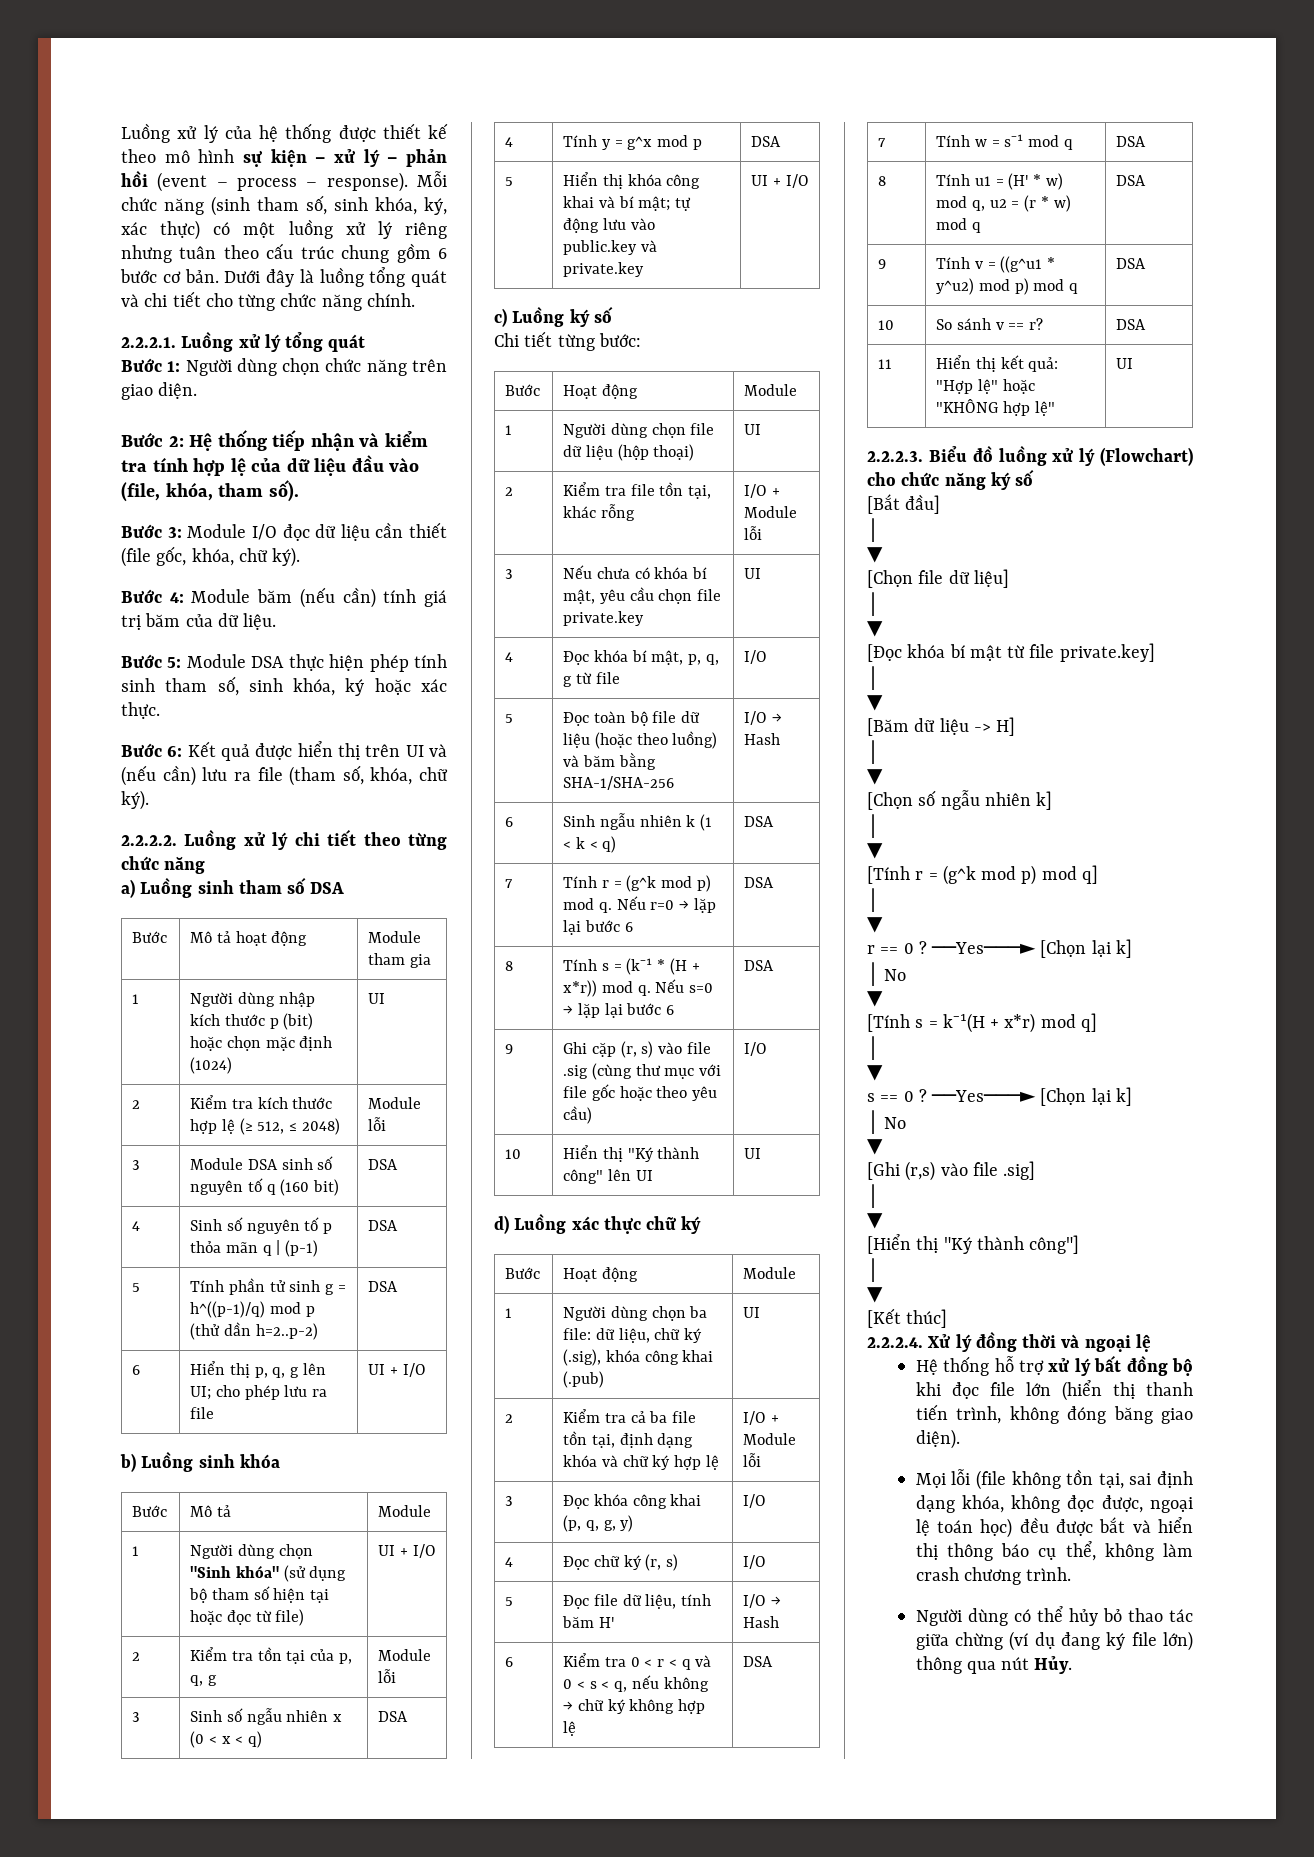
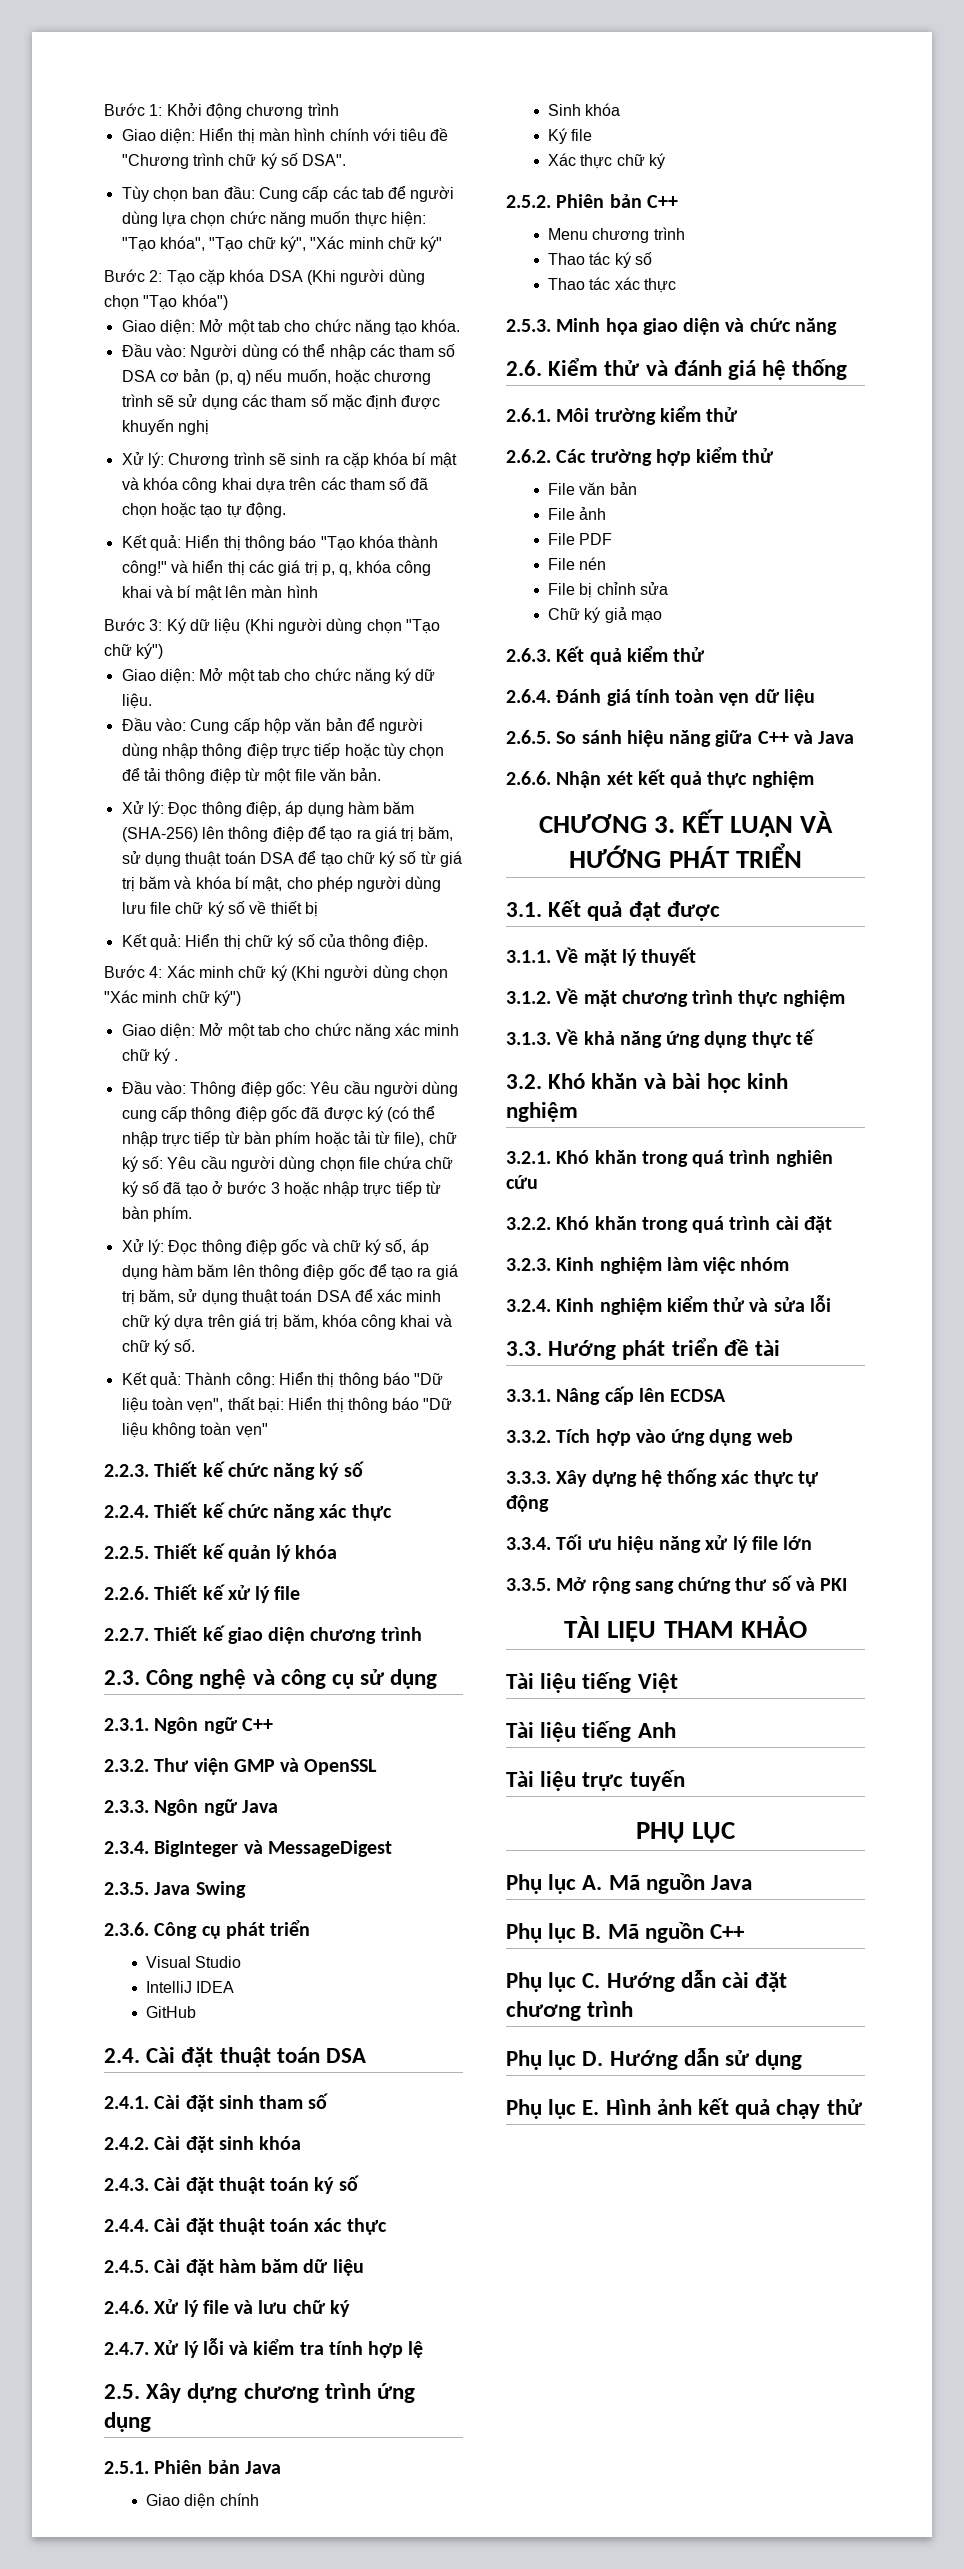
- Luồng xử lý của hệ thống được thiết kế theo mô hình sự kiện – xử lý – phản hồi (event – process – response). Mỗi chức năng (sinh tham số, sinh khóa, ký, xác thực) có một luồng xử lý riêng nhưng tuân theo cấu trúc chung gồm 6 bước cơ bản. Dưới đây là luồng tổng quát và chi tiết cho từng chức năng chính.
- 2.2.2.1. Luồng xử lý tổng quát
- Bước 1: Người dùng chọn chức năng trên giao diện.
- Bước 2: Hệ thống tiếp nhận và kiểm tra tính hợp lệ của dữ liệu đầu vào (file, khóa, tham số).
- Bước 3: Module I/O đọc dữ liệu cần thiết (file gốc, khóa, chữ ký).
- Bước 4: Module băm (nếu cần) tính giá trị băm của dữ liệu.
- Bước 5: Module DSA thực hiện phép tính sinh tham số, sinh khóa, ký hoặc xác thực.
- Bước 6: Kết quả được hiển thị trên UI và (nếu cần) lưu ra file (tham số, khóa, chữ ký).
- 2.2.2.2. Luồng xử lý chi tiết theo từng chức năng
- a) Luồng sinh tham số DSA
- Bước | Mô tả hoạt động | Module tham gia
- 1 | Người dùng nhập kích thước p (bit) hoặc chọn mặc định (1024) | UI
- 2 | Kiểm tra kích thước hợp lệ (≥ 512, ≤ 2048) | Module lỗi
- 3 | Module DSA sinh số nguyên tố q (160 bit) | DSA
- 4 | Sinh số nguyên tố p thỏa mãn q | (p-1) | DSA
- 5 | Tính phần tử sinh g = h^((p-1)/q) mod p (thử dần h=2..p-2) | DSA
- 6 | Hiển thị p, q, g lên UI; cho phép lưu ra file | UI + I/O
- b) Luồng sinh khóa
- Bước | Mô tả | Module
- 1 | Người dùng chọn "Sinh khóa" (sử dụng bộ tham số hiện tại hoặc đọc từ file) | UI + I/O
- 2 | Kiểm tra tồn tại của p, q, g | Module lỗi
- 3 | Sinh số ngẫu nhiên x (0 < x < q) | DSA
- 4 | Tính y = g^x mod p | DSA
- 5 | Hiển thị khóa công khai và bí mật; tự động lưu vào public.key và private.key | UI + I/O
- c) Luồng ký số
- Chi tiết từng bước:
- Bước | Hoạt động | Module
- 1 | Người dùng chọn file dữ liệu (hộp thoại) | UI
- 2 | Kiểm tra file tồn tại, khác rỗng | I/O + Module lỗi
- 3 | Nếu chưa có khóa bí mật, yêu cầu chọn file private.key | UI
- 4 | Đọc khóa bí mật, p, q, g từ file | I/O
- 5 | Đọc toàn bộ file dữ liệu (hoặc theo luồng) và băm bằng SHA-1/SHA-256 | I/O → Hash
- 6 | Sinh ngẫu nhiên k (1 < k < q) | DSA
- 7 | Tính r = (g^k mod p) mod q. Nếu r=0 → lặp lại bước 6 | DSA
- 8 | Tính s = (k⁻¹ * (H + x*r)) mod q. Nếu s=0 → lặp lại bước 6 | DSA
- 9 | Ghi cặp (r, s) vào file .sig (cùng thư mục với file gốc hoặc theo yêu cầu) | I/O
- 10 | Hiển thị "Ký thành công" lên UI | UI
- d) Luồng xác thực chữ ký
- Bước | Hoạt động | Module
- 1 | Người dùng chọn ba file: dữ liệu, chữ ký (.sig), khóa công khai (.pub) | UI
- 2 | Kiểm tra cả ba file tồn tại, định dạng khóa và chữ ký hợp lệ | I/O + Module lỗi
- 3 | Đọc khóa công khai (p, q, g, y) | I/O
- 4 | Đọc chữ ký (r, s) | I/O
- 5 | Đọc file dữ liệu, tính băm H' | I/O → Hash
- 6 | Kiểm tra 0 < r < q và 0 < s < q, nếu không → chữ ký không hợp lệ | DSA
- 7 | Tính w = s⁻¹ mod q | DSA
- 8 | Tính u1 = (H' * w) mod q, u2 = (r * w) mod q | DSA
- 9 | Tính v = ((g^u1 * y^u2) mod p) mod q | DSA
- 10 | So sánh v == r? | DSA
- 11 | Hiển thị kết quả: "Hợp lệ" hoặc "KHÔNG hợp lệ" | UI
- 2.2.2.3. Biểu đồ luồng xử lý (Flowchart) cho chức năng ký số
- [Bắt đầu]
- │
- ▼
- [Chọn file dữ liệu]
- │
- ▼
- [Đọc khóa bí mật từ file private.key]
- │
- ▼
- [Băm dữ liệu -> H]
- │
- ▼
- [Chọn số ngẫu nhiên k]
- │
- ▼
- [Tính r = (g^k mod p) mod q]
- │
- ▼
- r == 0 ? ──Yes───► [Chọn lại k]
- │ No
- ▼
- [Tính s = k⁻¹(H + x*r) mod q]
- │
- ▼
- s == 0 ? ──Yes───► [Chọn lại k]
- │ No
- ▼
- [Ghi (r,s) vào file .sig]
- │
- ▼
- [Hiển thị "Ký thành công"]
- │
- ▼
- [Kết thúc]
- 2.2.2.4. Xử lý đồng thời và ngoại lệ
- Hệ thống hỗ trợ xử lý bất đồng bộ khi đọc file lớn (hiển thị thanh tiến trình, không đóng băng giao diện).
- Mọi lỗi (file không tồn tại, sai định dạng khóa, không đọc được, ngoại lệ toán học) đều được bắt và hiển thị thông báo cụ thể, không làm crash chương trình.
- Người dùng có thể hủy bỏ thao tác giữa chừng (ví dụ đang ký file lớn) thông qua nút Hủy.
+ Bước 1: Khởi động chương trình
+ Giao diện: Hiển thị màn hình chính với tiêu đề "Chương trình chữ ký số DSA".
+ Tùy chọn ban đầu: Cung cấp các tab để người dùng lựa chọn chức năng muốn thực hiện: "Tạo khóa", "Tạo chữ ký", "Xác minh chữ ký"
+ Bước 2: Tạo cặp khóa DSA (Khi người dùng chọn "Tạo khóa")
+ Giao diện: Mở một tab cho chức năng tạo khóa.
+ Đầu vào: Người dùng có thể nhập các tham số DSA cơ bản (p, q) nếu muốn, hoặc chương trình sẽ sử dụng các tham số mặc định được khuyến nghị
+ Xử lý: Chương trình sẽ sinh ra cặp khóa bí mật và khóa công khai dựa trên các tham số đã chọn hoặc tạo tự động.
+ Kết quả: Hiển thị thông báo "Tạo khóa thành công!" và hiển thị các giá trị p, q, khóa công khai và bí mật lên màn hình
+ Bước 3: Ký dữ liệu (Khi người dùng chọn "Tạo chữ ký")
+ Giao diện: Mở một tab cho chức năng ký dữ liệu.
+ Đầu vào: Cung cấp hộp văn bản để người dùng nhập thông điệp trực tiếp hoặc tùy chọn để tải thông điệp từ một file văn bản.
+ Xử lý: Đọc thông điệp, áp dụng hàm băm (SHA-256) lên thông điệp để tạo ra giá trị băm, sử dụng thuật toán DSA để tạo chữ ký số từ giá trị băm và khóa bí mật, cho phép người dùng lưu file chữ ký số về thiết bị
+ Kết quả: Hiển thị chữ ký số của thông điệp.
+ Bước 4: Xác minh chữ ký (Khi người dùng chọn "Xác minh chữ ký")
+ Giao diện: Mở một tab cho chức năng xác minh chữ ký .
+ Đầu vào: Thông điệp gốc: Yêu cầu người dùng cung cấp thông điệp gốc đã được ký (có thể nhập trực tiếp từ bàn phím hoặc tải từ file), chữ ký số: Yêu cầu người dùng chọn file chứa chữ ký số đã tạo ở bước 3 hoặc nhập trực tiếp từ bàn phím.
+ Xử lý: Đọc thông điệp gốc và chữ ký số, áp dụng hàm băm lên thông điệp gốc để tạo ra giá trị băm, sử dụng thuật toán DSA để xác minh chữ ký dựa trên giá trị băm, khóa công khai và chữ ký số.
+ Kết quả: Thành công: Hiển thị thông báo "Dữ liệu toàn vẹn", thất bại: Hiển thị thông báo "Dữ liệu không toàn vẹn"
+ 2.2.3. Thiết kế chức năng ký số
+ 2.2.4. Thiết kế chức năng xác thực
+ 2.2.5. Thiết kế quản lý khóa
+ 2.2.6. Thiết kế xử lý file
+ 2.2.7. Thiết kế giao diện chương trình
+ 2.3. Công nghệ và công cụ sử dụng
+ 2.3.1. Ngôn ngữ C++
+ 2.3.2. Thư viện GMP và OpenSSL
+ 2.3.3. Ngôn ngữ Java
+ 2.3.4. BigInteger và MessageDigest
+ 2.3.5. Java Swing
+ 2.3.6. Công cụ phát triển
+ Visual Studio
+ IntelliJ IDEA
+ GitHub
+ 2.4. Cài đặt thuật toán DSA
+ 2.4.1. Cài đặt sinh tham số
+ 2.4.2. Cài đặt sinh khóa
+ 2.4.3. Cài đặt thuật toán ký số
+ 2.4.4. Cài đặt thuật toán xác thực
+ 2.4.5. Cài đặt hàm băm dữ liệu
+ 2.4.6. Xử lý file và lưu chữ ký
+ 2.4.7. Xử lý lỗi và kiểm tra tính hợp lệ
+ 2.5. Xây dựng chương trình ứng dụng
+ 2.5.1. Phiên bản Java
+ Giao diện chính
+ Sinh khóa
+ Ký file
+ Xác thực chữ ký
+ 2.5.2. Phiên bản C++
+ Menu chương trình
+ Thao tác ký số
+ Thao tác xác thực
+ 2.5.3. Minh họa giao diện và chức năng
+ 2.6. Kiểm thử và đánh giá hệ thống
+ 2.6.1. Môi trường kiểm thử
+ 2.6.2. Các trường hợp kiểm thử
+ File văn bản
+ File ảnh
+ File PDF
+ File nén
+ File bị chỉnh sửa
+ Chữ ký giả mạo
+ 2.6.3. Kết quả kiểm thử
+ 2.6.4. Đánh giá tính toàn vẹn dữ liệu
+ 2.6.5. So sánh hiệu năng giữa C++ và Java
+ 2.6.6. Nhận xét kết quả thực nghiệm
+ CHƯƠNG 3. KẾT LUẬN VÀ HƯỚNG PHÁT TRIỂN
+ 3.1. Kết quả đạt được
+ 3.1.1. Về mặt lý thuyết
+ 3.1.2. Về mặt chương trình thực nghiệm
+ 3.1.3. Về khả năng ứng dụng thực tế
+ 3.2. Khó khăn và bài học kinh nghiệm
+ 3.2.1. Khó khăn trong quá trình nghiên cứu
+ 3.2.2. Khó khăn trong quá trình cài đặt
+ 3.2.3. Kinh nghiệm làm việc nhóm
+ 3.2.4. Kinh nghiệm kiểm thử và sửa lỗi
+ 3.3. Hướng phát triển đề tài
+ 3.3.1. Nâng cấp lên ECDSA
+ 3.3.2. Tích hợp vào ứng dụng web
+ 3.3.3. Xây dựng hệ thống xác thực tự động
+ 3.3.4. Tối ưu hiệu năng xử lý file lớn
+ 3.3.5. Mở rộng sang chứng thư số và PKI
+ TÀI LIỆU THAM KHẢO
+ Tài liệu tiếng Việt
+ Tài liệu tiếng Anh
+ Tài liệu trực tuyến
+ PHỤ LỤC
+ Phụ lục A. Mã nguồn Java
+ Phụ lục B. Mã nguồn C++
+ Phụ lục C. Hướng dẫn cài đặt chương trình
+ Phụ lục D. Hướng dẫn sử dụng
+ Phụ lục E. Hình ảnh kết quả chạy thử

